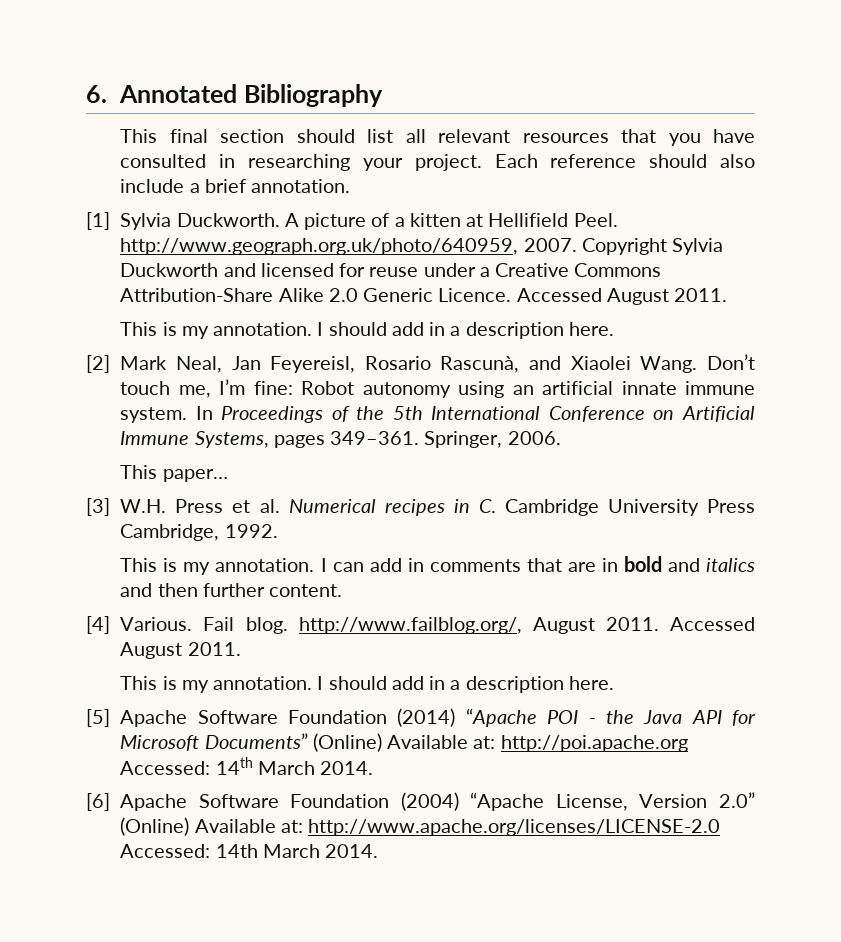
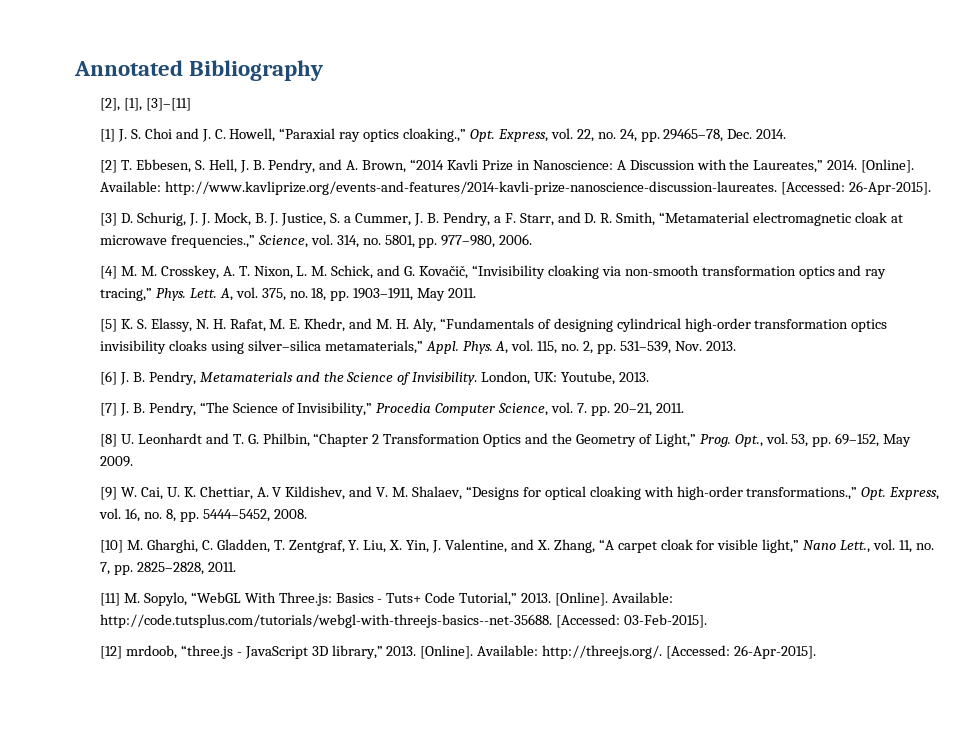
- 6. Annotated Bibliography
+ Annotated Bibliography
- This final section should list all relevant resources that you have consulted in researching your project. Each reference should also include a brief annotation.
- [1] Sylvia Duckworth. A picture of a kitten at Hellifield Peel. http://www.geograph.org.uk/photo/640959, 2007. Copyright Sylvia Duckworth and licensed for reuse under a Creative Commons Attribution-Share Alike 2.0 Generic Licence. Accessed August 2011.
- This is my annotation. I should add in a description here.
- [2] Mark Neal, Jan Feyereisl, Rosario Rascunà, and Xiaolei Wang. Don’t touch me, I’m fine: Robot autonomy using an artificial innate immune system. In Proceedings of the 5th International Conference on Artificial Immune Systems, pages 349–361. Springer, 2006.
- This paper…
- [3] W.H. Press et al. Numerical recipes in C. Cambridge University Press Cambridge, 1992.
- This is my annotation. I can add in comments that are in bold and italics and then further content.
- [4] Various. Fail blog. http://www.failblog.org/, August 2011. Accessed August 2011.
- This is my annotation. I should add in a description here.
- [5] Apache Software Foundation (2014) “Apache POI - the Java API for Microsoft Documents” (Online) Available at: http://poi.apache.org Accessed: 14th March 2014.
- [6] Apache Software Foundation (2004) “Apache License, Version 2.0” (Online) Available at: http://www.apache.org/licenses/LICENSE-2.0 Accessed: 14th March 2014.
+ [2], [1], [3]–[11]
+ [1] J. S. Choi and J. C. Howell, “Paraxial ray optics cloaking.,” Opt. Express, vol. 22, no. 24, pp. 29465–78, Dec. 2014.
+ [2] T. Ebbesen, S. Hell, J. B. Pendry, and A. Brown, “2014 Kavli Prize in Nanoscience: A Discussion with the Laureates,” 2014. [Online]. Available: http://www.kavliprize.org/events-and-features/2014-kavli-prize-nanoscience-discussion-laureates. [Accessed: 26-Apr-2015].
+ [3] D. Schurig, J. J. Mock, B. J. Justice, S. a Cummer, J. B. Pendry, a F. Starr, and D. R. Smith, “Metamaterial electromagnetic cloak at microwave frequencies.,” Science, vol. 314, no. 5801, pp. 977–980, 2006.
+ [4] M. M. Crosskey, A. T. Nixon, L. M. Schick, and G. Kovačič, “Invisibility cloaking via non-smooth transformation optics and ray tracing,” Phys. Lett. A, vol. 375, no. 18, pp. 1903–1911, May 2011.
+ [5] K. S. Elassy, N. H. Rafat, M. E. Khedr, and M. H. Aly, “Fundamentals of designing cylindrical high-order transformation optics invisibility cloaks using silver–silica metamaterials,” Appl. Phys. A, vol. 115, no. 2, pp. 531–539, Nov. 2013.
+ [6] J. B. Pendry, Metamaterials and the Science of Invisibility. London, UK: Youtube, 2013.
+ [7] J. B. Pendry, “The Science of Invisibility,” Procedia Computer Science, vol. 7. pp. 20–21, 2011.
+ [8] U. Leonhardt and T. G. Philbin, “Chapter 2 Transformation Optics and the Geometry of Light,” Prog. Opt., vol. 53, pp. 69–152, May 2009.
+ [9] W. Cai, U. K. Chettiar, A. V Kildishev, and V. M. Shalaev, “Designs for optical cloaking with high-order transformations.,” Opt. Express, vol. 16, no. 8, pp. 5444–5452, 2008.
+ [10] M. Gharghi, C. Gladden, T. Zentgraf, Y. Liu, X. Yin, J. Valentine, and X. Zhang, “A carpet cloak for visible light,” Nano Lett., vol. 11, no. 7, pp. 2825–2828, 2011.
+ [11] M. Sopylo, “WebGL With Three.js: Basics - Tuts+ Code Tutorial,” 2013. [Online]. Available: http://code.tutsplus.com/tutorials/webgl-with-threejs-basics--net-35688. [Accessed: 03-Feb-2015].
+ [12] mrdoob, “three.js - JavaScript 3D library,” 2013. [Online]. Available: http://threejs.org/. [Accessed: 26-Apr-2015].

